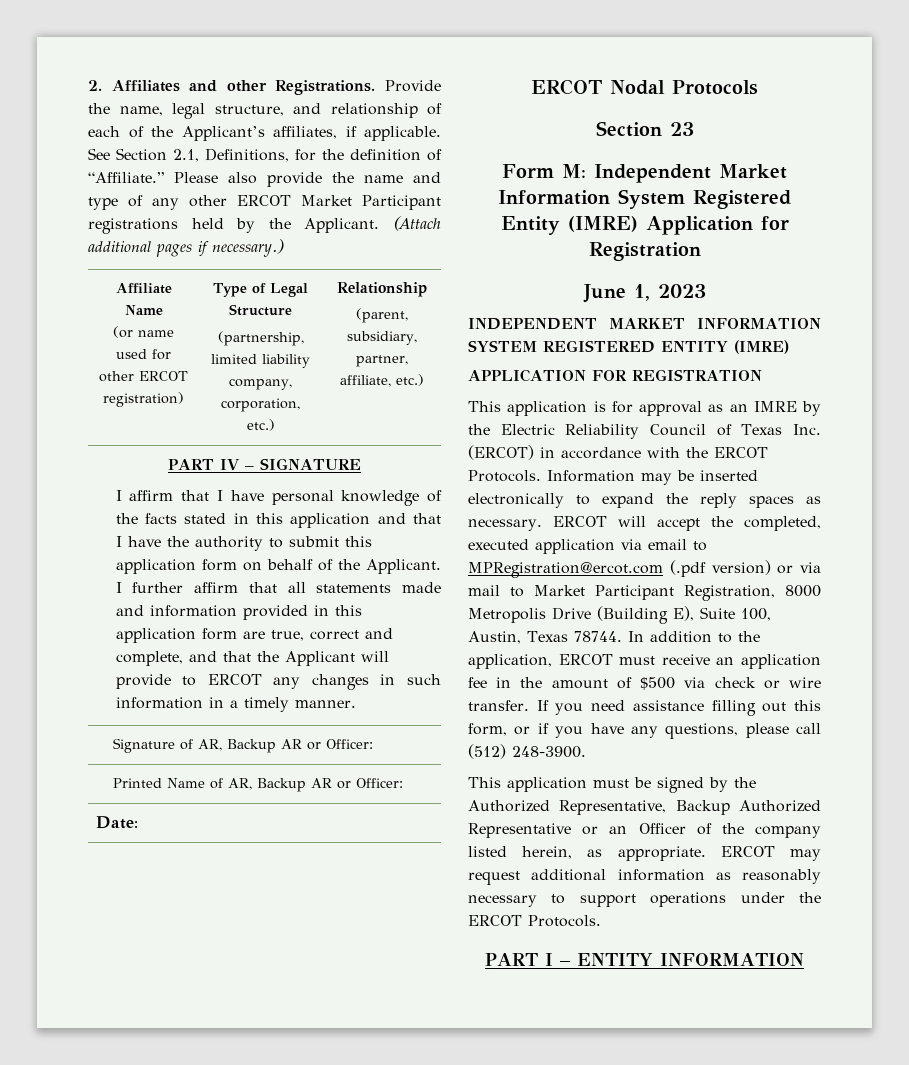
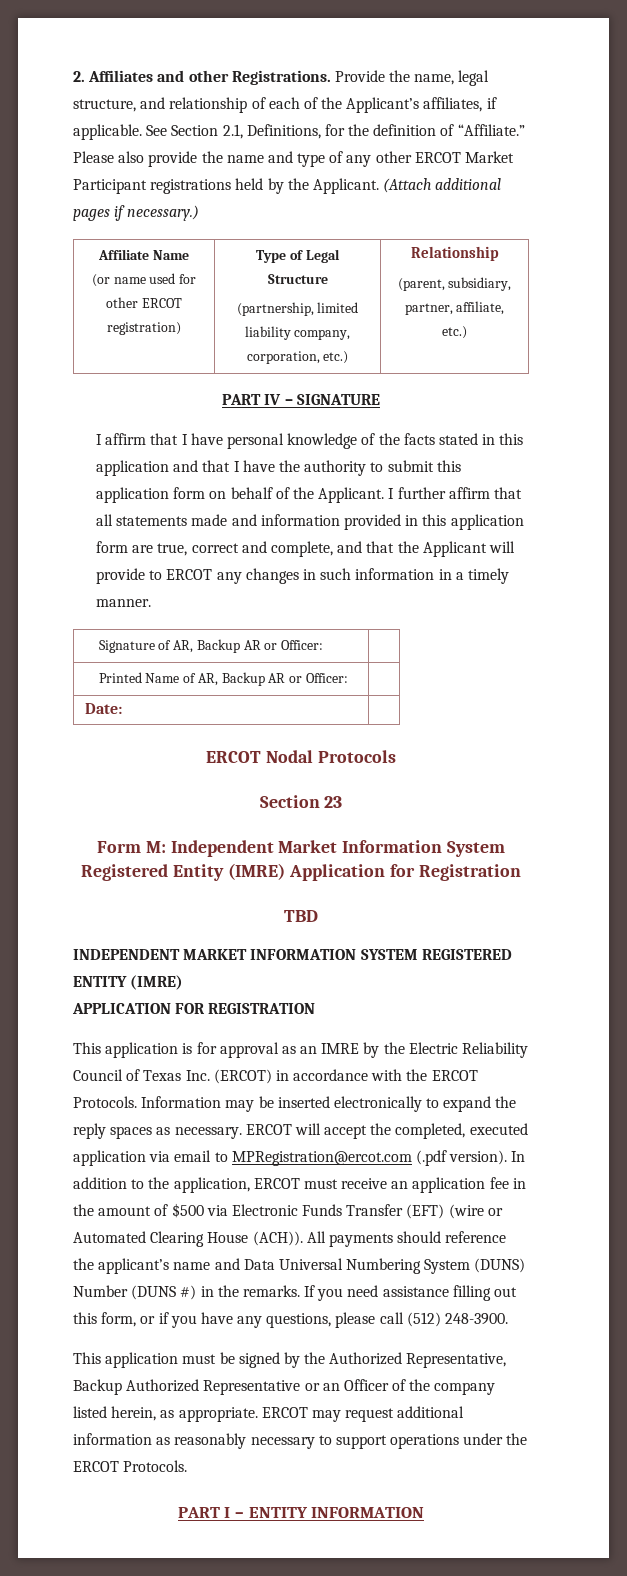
- June 1, 2023
+ TBD
- ERCOT will accept the completed, executed application via email to MPRegistration@ercot.com (.pdf version) or via mail to Market Participant Registration, 8000 Metropolis Drive (Building E), Suite 100, Austin, Texas 78744.
+ ERCOT will accept the completed, executed application via email to MPRegistration@ercot.com (.pdf version).
- In addition to the application, ERCOT must receive an application fee in the amount of $500 via check or wire transfer.
+ In addition to the application, ERCOT must receive an application fee in the amount of $500 via Electronic Funds Transfer (EFT) (wire or Automated Clearing House (ACH)). All payments should reference the applicant’s name and Data Universal Numbering System (DUNS) Number (DUNS #) in the remarks.

